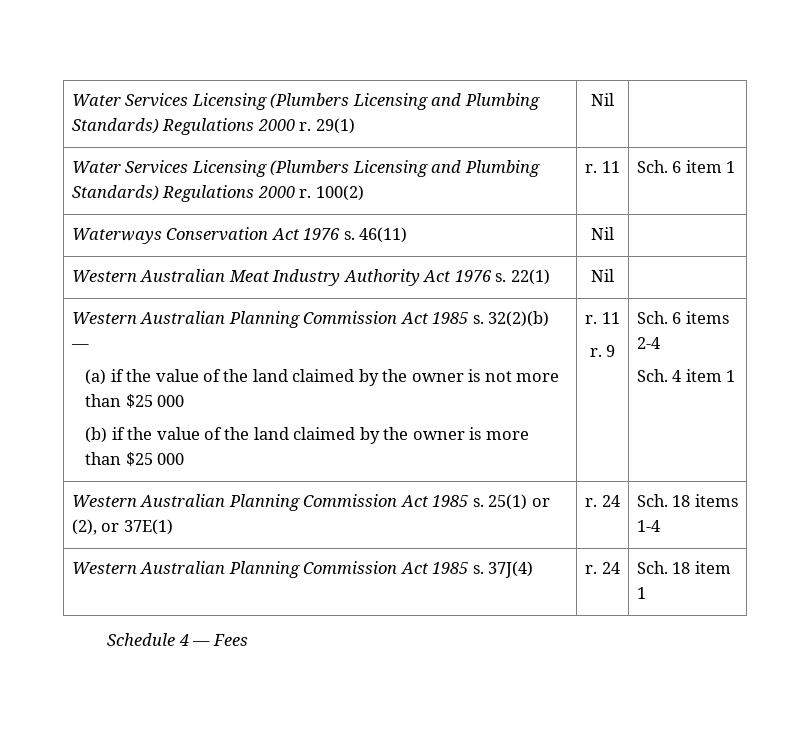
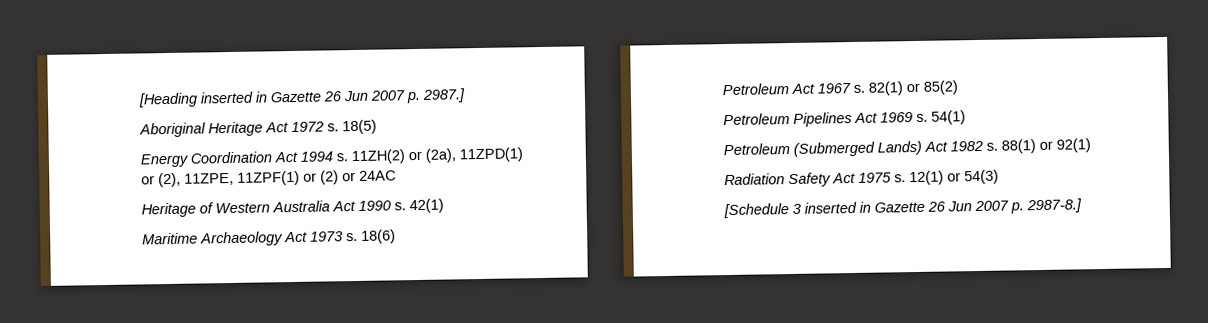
- Water Services Licensing (Plumbers Licensing and Plumbing Standards) Regulations 2000 r. 29(1) | Nil |
- Water Services Licensing (Plumbers Licensing and Plumbing Standards) Regulations 2000 r. 100(2) | r. 11 | Sch. 6 item 1
- Waterways Conservation Act 1976 s. 46(11) | Nil |
- Western Australian Meat Industry Authority Act 1976 s. 22(1) | Nil |
- Western Australian Planning Commission Act 1985 s. 32(2)(b) —
- (a) if the value of the land claimed by the owner is not more than $25 000
- (b) if the value of the land claimed by the owner is more than $25 000 | r. 11
- r. 9 | Sch. 6 items 2-4
- Sch. 4 item 1
- Western Australian Planning Commission Act 1985 s. 25(1) or (2), or 37E(1) | r. 24 | Sch. 18 items 1-4
- Western Australian Planning Commission Act 1985 s. 37J(4) | r. 24 | Sch. 18 item 1
- Schedule 4 — Fees
+ [Heading inserted in Gazette 26 Jun 2007 p. 2987.]
+ Aboriginal Heritage Act 1972 s. 18(5)
+ Energy Coordination Act 1994 s. 11ZH(2) or (2a), 11ZPD(1) or (2), 11ZPE, 11ZPF(1) or (2) or 24AC
+ Heritage of Western Australia Act 1990 s. 42(1)
+ Maritime Archaeology Act 1973 s. 18(6)
+ Petroleum Act 1967 s. 82(1) or 85(2)
+ Petroleum Pipelines Act 1969 s. 54(1)
+ Petroleum (Submerged Lands) Act 1982 s. 88(1) or 92(1)
+ Radiation Safety Act 1975 s. 12(1) or 54(3)
+ [Schedule 3 inserted in Gazette 26 Jun 2007 p. 2987-8.]

